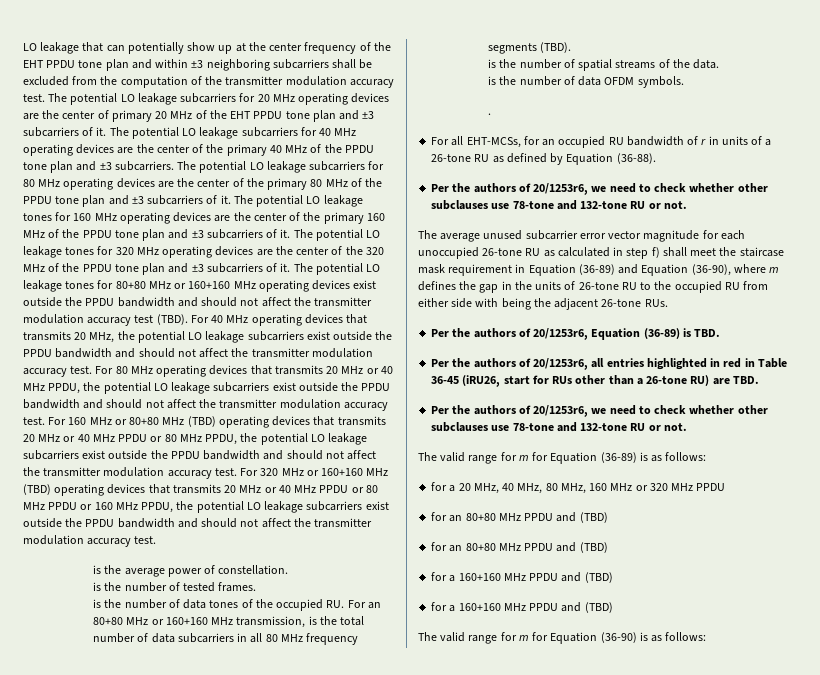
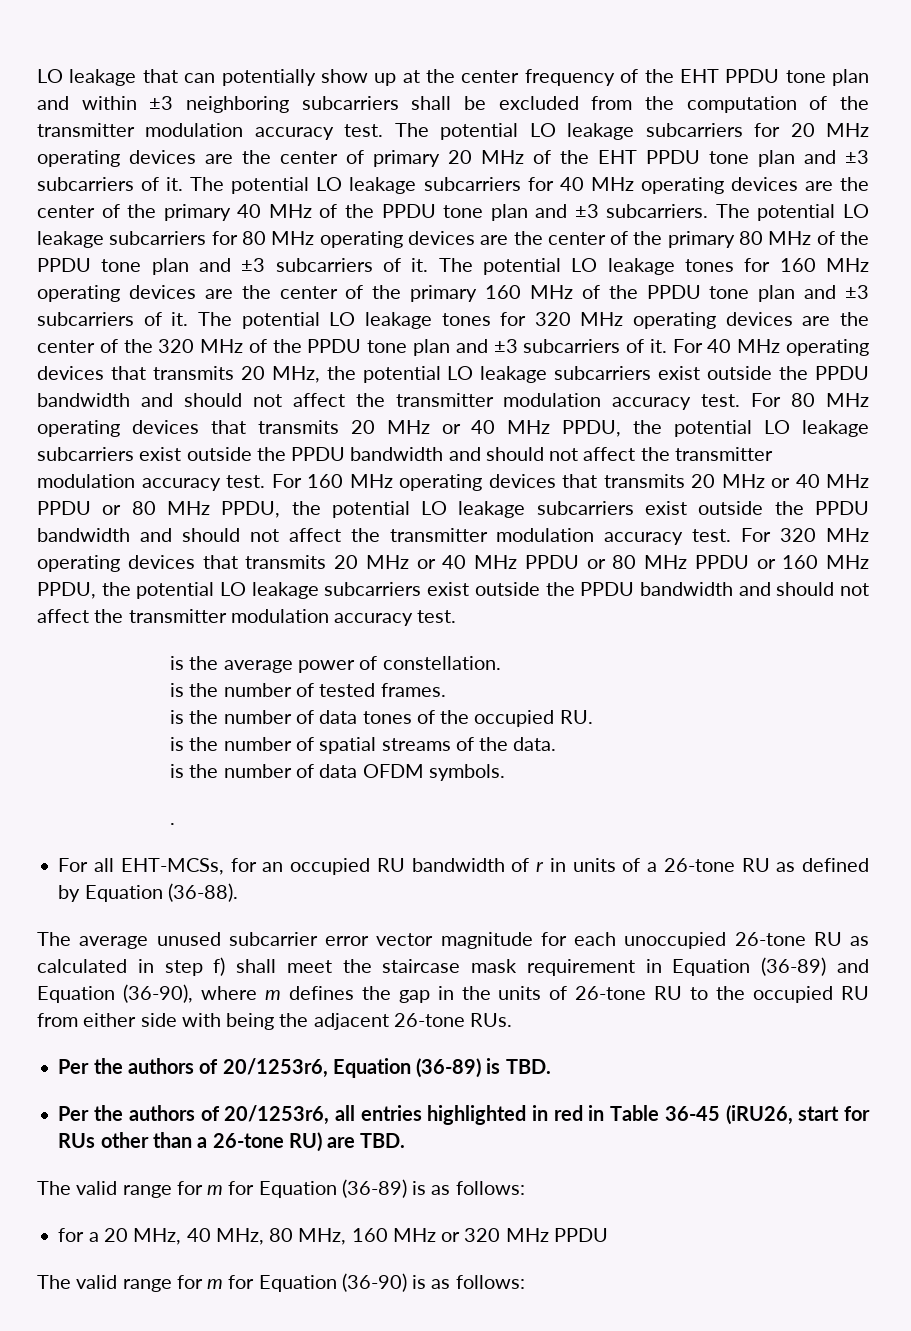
- The potential LO leakage tones for 80+80 MHz or 160+160 MHz operating devices exist outside the PPDU bandwidth and should not affect the transmitter modulation accuracy test (TBD).
- For 160 MHz or 80+80 MHz (TBD) operating devices that transmits 20 MHz or 40 MHz PPDU or 80 MHz PPDU, the potential LO leakage subcarriers exist outside the PPDU bandwidth and should not affect the transmitter modulation accuracy test.
+ For 160 MHz operating devices that transmits 20 MHz or 40 MHz PPDU or 80 MHz PPDU, the potential LO leakage subcarriers exist outside the PPDU bandwidth and should not affect the transmitter modulation accuracy test.
- For 320 MHz or 160+160 MHz (TBD) operating devices that transmits 20 MHz or 40 MHz PPDU or 80 MHz PPDU or 160 MHz PPDU, the potential LO leakage subcarriers exist outside the PPDU bandwidth and should not affect the transmitter modulation accuracy test.
+ For 320 MHz operating devices that transmits 20 MHz or 40 MHz PPDU or 80 MHz PPDU or 160 MHz PPDU, the potential LO leakage subcarriers exist outside the PPDU bandwidth and should not affect the transmitter modulation accuracy test.
- is the number of data tones of the occupied RU. For an 80+80 MHz or 160+160 MHz transmission, is the total number of data subcarriers in all 80 MHz frequency segments (TBD).
+ is the number of data tones of the occupied RU.
  For all EHT-MCSs, for an occupied RU bandwidth of r in units of a 26-tone RU as defined by Equation (36-88).
- Per the authors of 20/1253r6, we need to check whether other subclauses use 78-tone and 132-tone RU or not.
  Per the authors of 20/1253r6, all entries highlighted in red in Table 36-45 (iRU26, start for RUs other than a 26-tone RU) are TBD.
- Per the authors of 20/1253r6, we need to check whether other subclauses use 78-tone and 132-tone RU or not.
  for a 20 MHz, 40 MHz, 80 MHz, 160 MHz or 320 MHz PPDU
- for an 80+80 MHz PPDU and (TBD)
- for an 80+80 MHz PPDU and (TBD)
- for a 160+160 MHz PPDU and (TBD)
- for a 160+160 MHz PPDU and (TBD)

